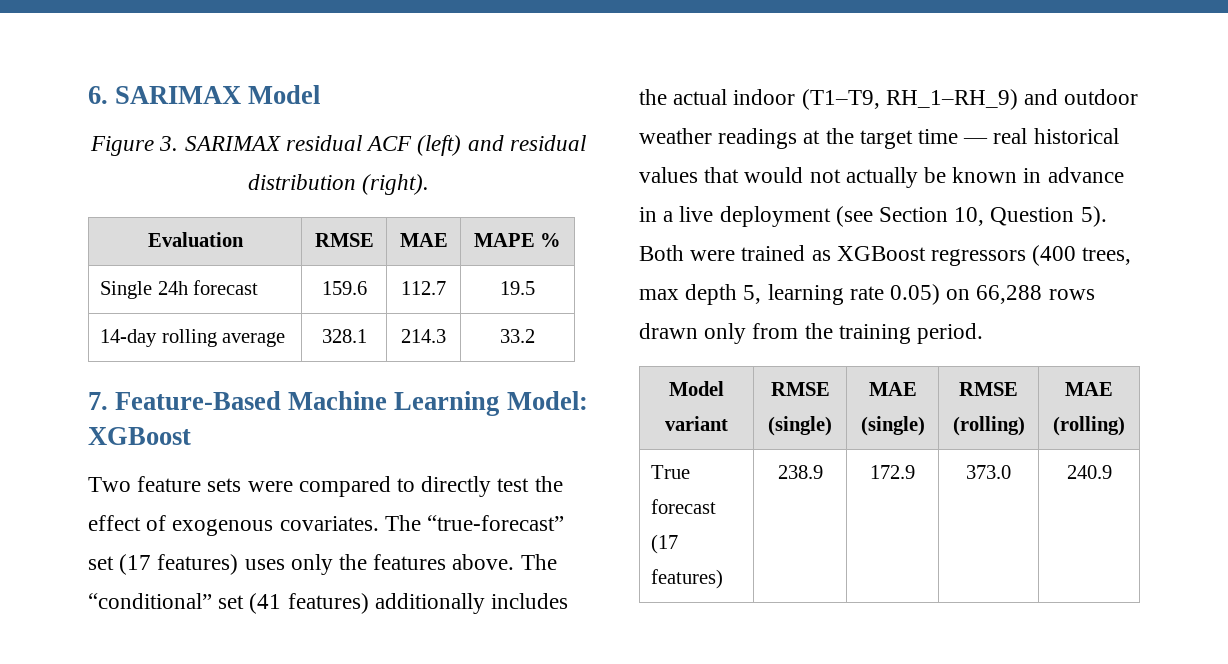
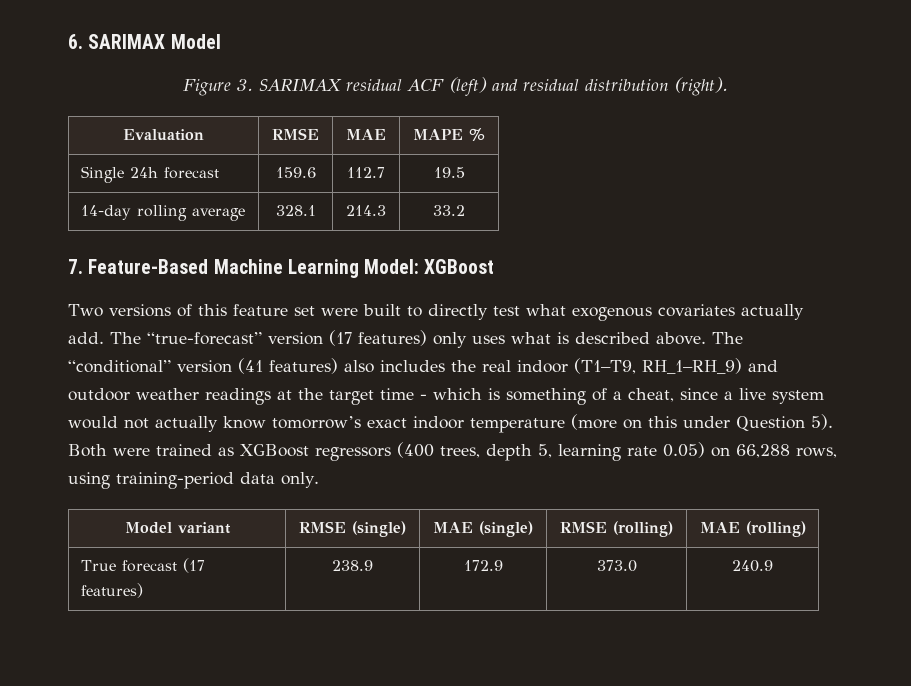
- Two feature sets were compared to directly test the effect of exogenous covariates.
+ Two versions of this feature set were built to directly test what exogenous covariates actually add.
- The “true-forecast” set (17 features) uses only the features above.
+ The “true-forecast” version (17 features) only uses what is described above.
- The “conditional” set (41 features) additionally includes the actual indoor (T1–T9, RH_1–RH_9) and outdoor weather readings at the target time — real historical values that would not actually be known in advance in a live deployment (see Section 10, Question 5).
+ The “conditional” version (41 features) also includes the real indoor (T1–T9, RH_1–RH_9) and outdoor weather readings at the target time - which is something of a cheat, since a live system would not actually know tomorrow’s exact indoor temperature (more on this under Question 5).
- Both were trained as XGBoost regressors (400 trees, max depth 5, learning rate 0.05) on 66,288 rows drawn only from the training period.
+ Both were trained as XGBoost regressors (400 trees, depth 5, learning rate 0.05) on 66,288 rows, using training-period data only.

